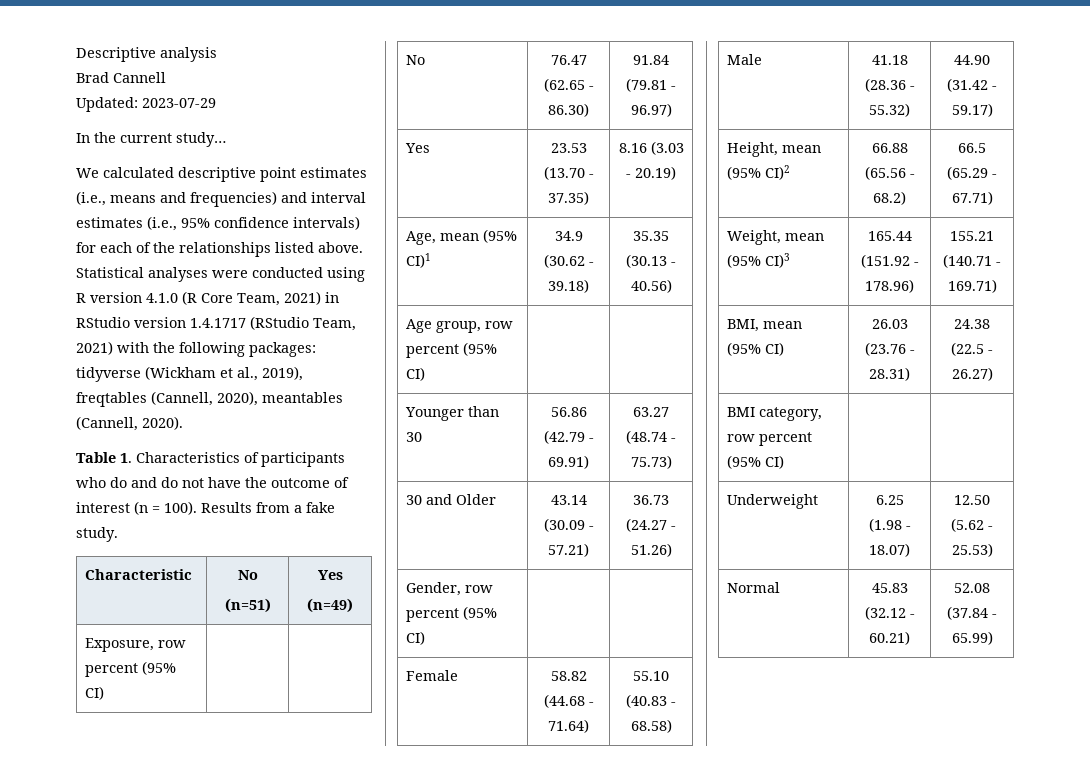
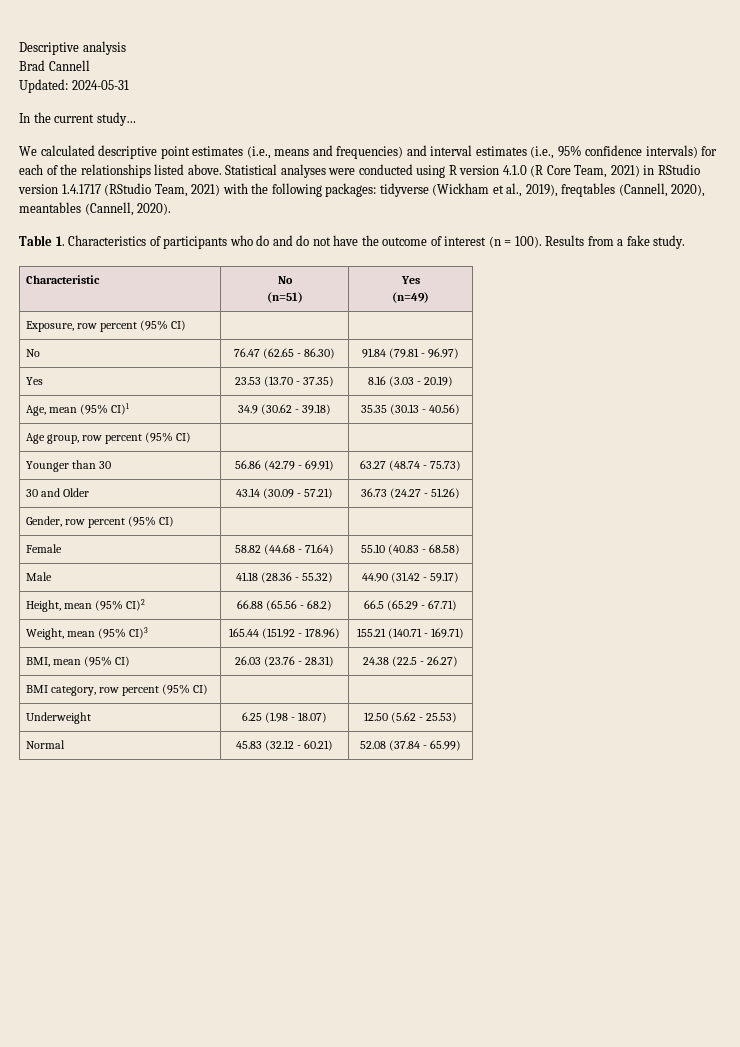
- Updated: 2023-07-29
+ Updated: 2024-05-31

